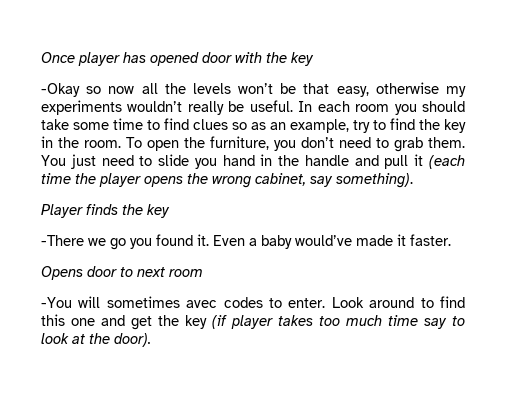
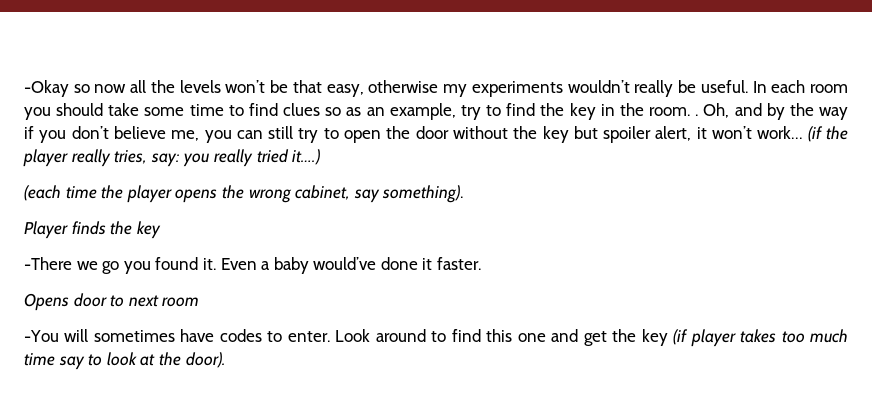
- Once player has opened door with the key
- In each room you should take some time to find clues so as an example, try to find the key in the room. To open the furniture, you don’t need to grab them. You just need to slide you hand in the handle and pull it (each time the player opens the wrong cabinet, say something).
+ In each room you should take some time to find clues so as an example, try to find the key in the room. . Oh, and by the way if you don’t believe me, you can still try to open the door without the key but spoiler alert, it won’t work… (if the player really tries, say: you really tried it….)
+ (each time the player opens the wrong cabinet, say something).
- Even a baby would’ve made it faster.
+ Even a baby would’ve done it faster.
- -You will sometimes avec codes to enter.
+ -You will sometimes have codes to enter.

